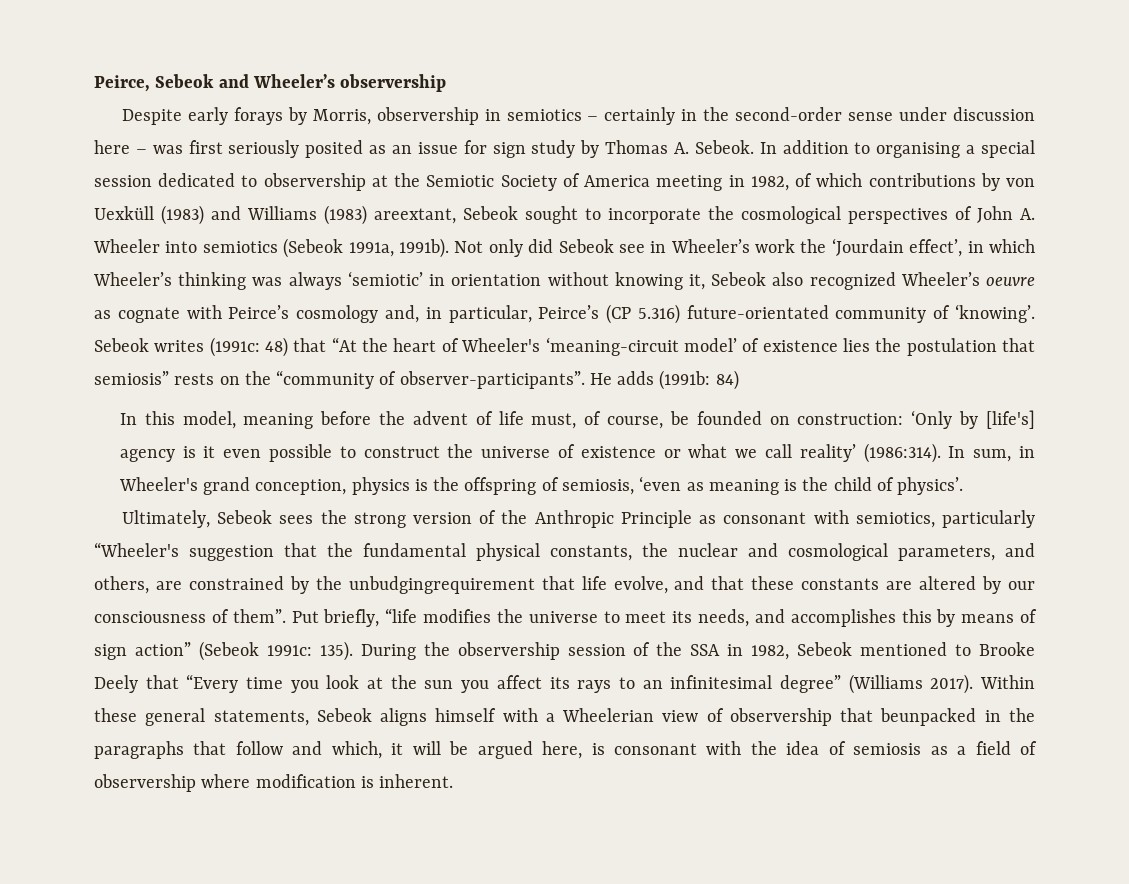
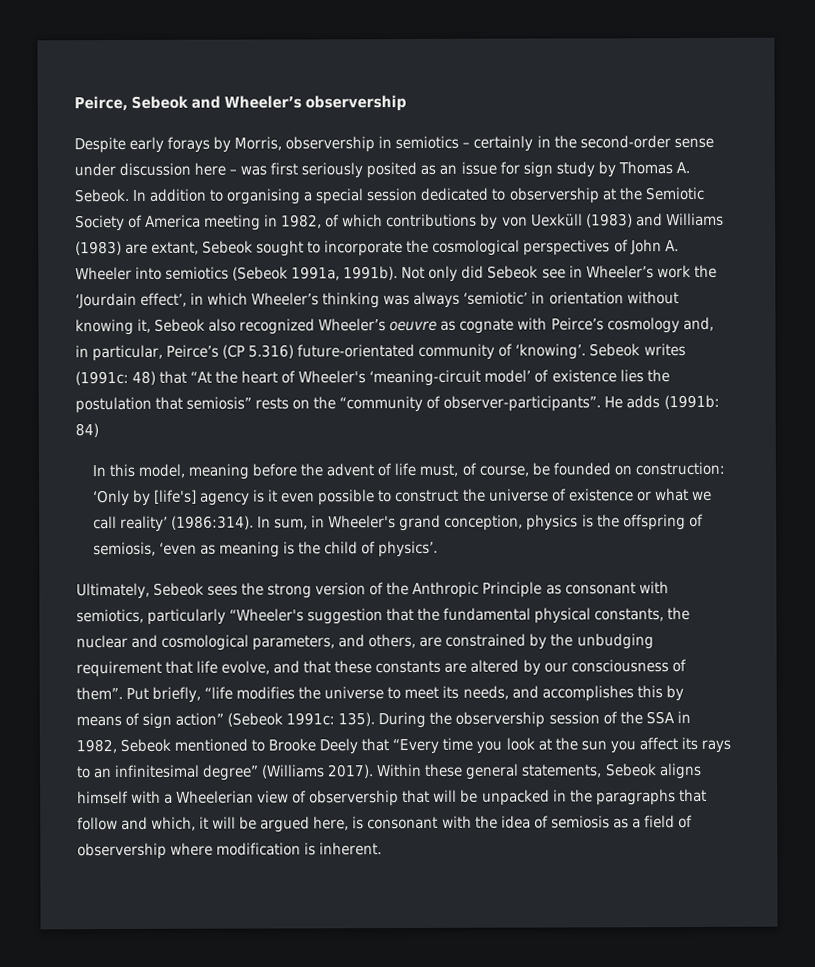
- In addition to organising a special session dedicated to observership at the Semiotic Society of America meeting in 1982, of which contributions by von Uexküll (1983) and Williams (1983) areextant, Sebeok sought to incorporate the cosmological perspectives of John A. Wheeler into semiotics (Sebeok 1991a, 1991b).
+ In addition to organising a special session dedicated to observership at the Semiotic Society of America meeting in 1982, of which contributions by von Uexküll (1983) and Williams (1983) are extant, Sebeok sought to incorporate the cosmological perspectives of John A. Wheeler into semiotics (Sebeok 1991a, 1991b).
- Ultimately, Sebeok sees the strong version of the Anthropic Principle as consonant with semiotics, particularly “Wheeler's suggestion that the fundamental physical constants, the nuclear and cosmological parameters, and others, are constrained by the unbudgingrequirement that life evolve, and that these constants are altered by our consciousness of them”.
+ Ultimately, Sebeok sees the strong version of the Anthropic Principle as consonant with semiotics, particularly “Wheeler's suggestion that the fundamental physical constants, the nuclear and cosmological parameters, and others, are constrained by the unbudging requirement that life evolve, and that these constants are altered by our consciousness of them”.
- Within these general statements, Sebeok aligns himself with a Wheelerian view of observership that beunpacked in the paragraphs that follow and which, it will be argued here, is consonant with the idea of semiosis as a field of observership where modification is inherent.
+ Within these general statements, Sebeok aligns himself with a Wheelerian view of observership that will be unpacked in the paragraphs that follow and which, it will be argued here, is consonant with the idea of semiosis as a field of observership where modification is inherent.

